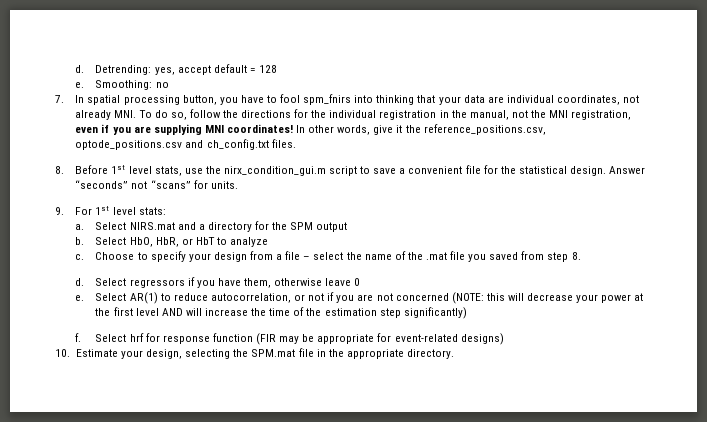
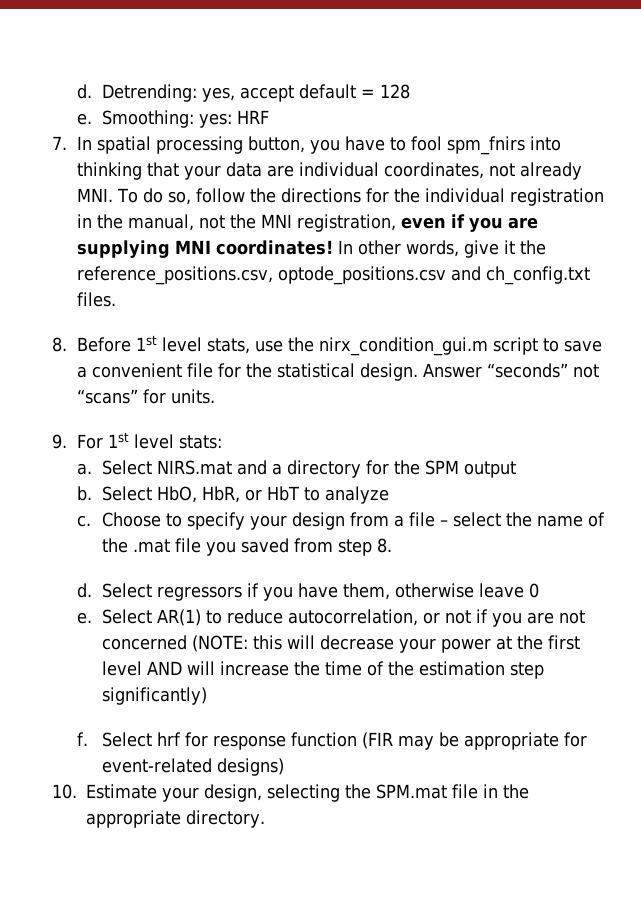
- Smoothing: no
+ Smoothing: yes: HRF

